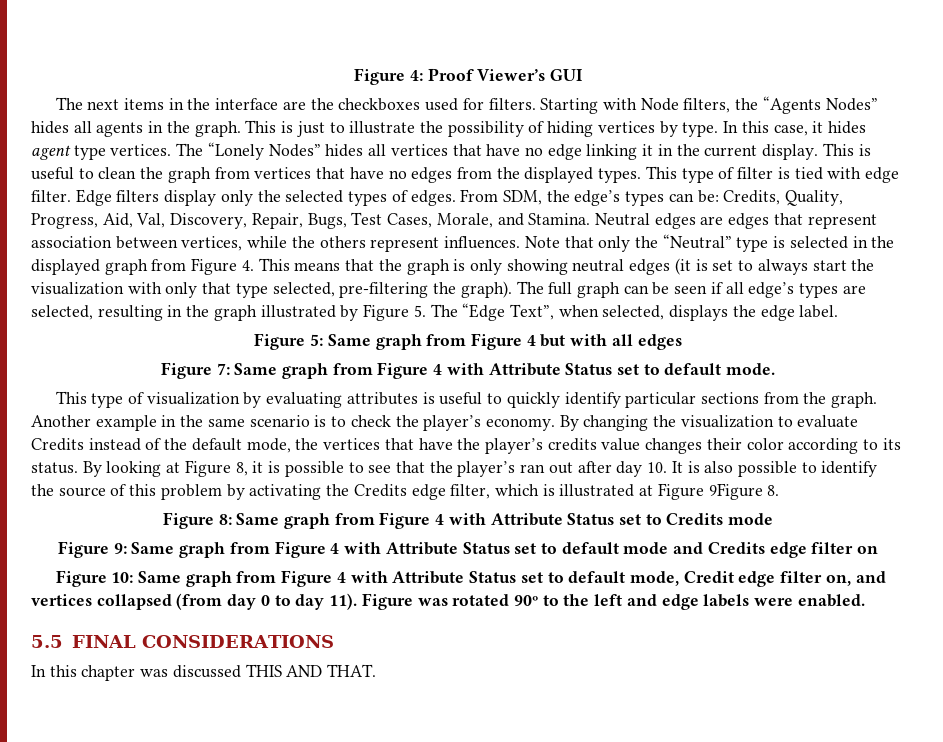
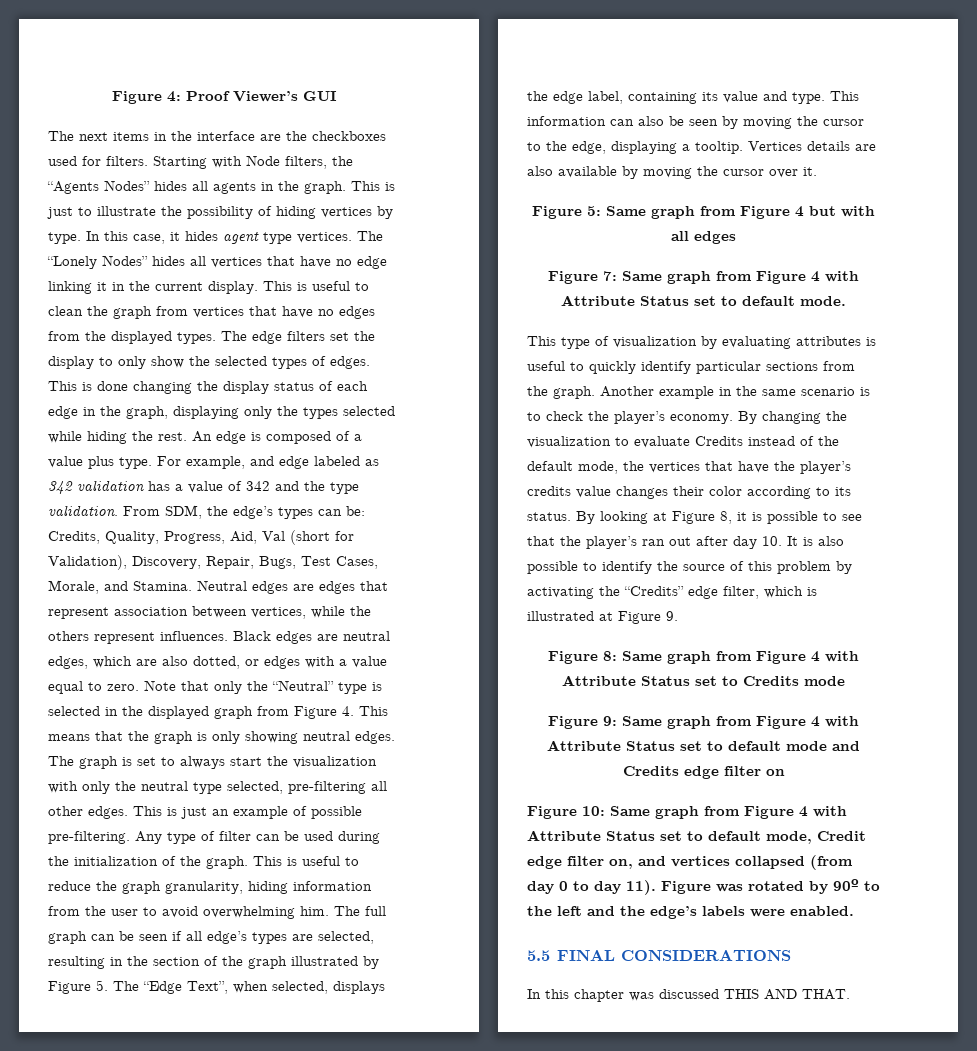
- This type of filter is tied with edge filter. Edge filters display only the selected types of edges.
+ The edge filters set the display to only show the selected types of edges.
+ This is done changing the display status of each edge in the graph, displaying only the types selected while hiding the rest. An edge is composed of a value plus type. For example, and edge labeled as 342 validation has a value of 342 and the type validation.
- From SDM, the edge’s types can be: Credits, Quality, Progress, Aid, Val, Discovery, Repair, Bugs, Test Cases, Morale, and Stamina.
+ From SDM, the edge’s types can be: Credits, Quality, Progress, Aid, Val (short for Validation), Discovery, Repair, Bugs, Test Cases, Morale, and Stamina.
+ Black edges are neutral edges, which are also dotted, or edges with a value equal to zero.
- Note that only the “Neutral” type is selected in the displayed graph from Figure 4. This means that the graph is only showing neutral edges (it is set to always start the visualization with only that type selected, pre-filtering the graph).
+ Note that only the “Neutral” type is selected in the displayed graph from Figure 4. This means that the graph is only showing neutral edges. The graph is set to always start the visualization with only the neutral type selected, pre-filtering all other edges. This is just an example of possible pre-filtering. Any type of filter can be used during the initialization of the graph. This is useful to reduce the graph granularity, hiding information from the user to avoid overwhelming him.
- The full graph can be seen if all edge’s types are selected, resulting in the graph illustrated by Figure 5. The “Edge Text”, when selected, displays the edge label.
+ The full graph can be seen if all edge’s types are selected, resulting in the section of the graph illustrated by Figure 5. The “Edge Text”, when selected, displays the edge label, containing its value and type. This information can also be seen by moving the cursor to the edge, displaying a tooltip. Vertices details are also available by moving the cursor over it.
- By looking at Figure 8, it is possible to see that the player’s ran out after day 10. It is also possible to identify the source of this problem by activating the Credits edge filter, which is illustrated at Figure 9Figure 8.
+ By looking at Figure 8, it is possible to see that the player’s ran out after day 10. It is also possible to identify the source of this problem by activating the “Credits” edge filter, which is illustrated at Figure 9.
- Figure was rotated 90º to the left and edge labels were enabled.
+ Figure was rotated by 90º to the left and the edge’s labels were enabled.

